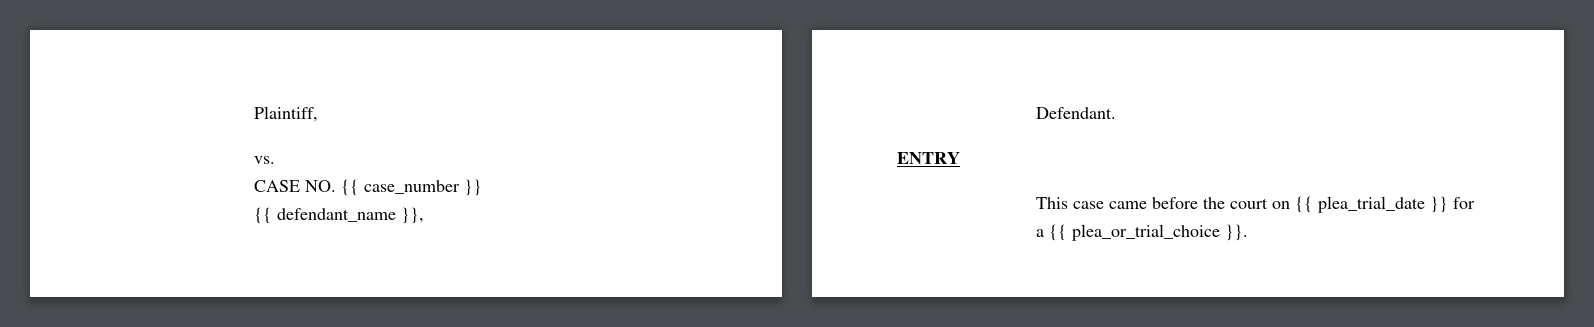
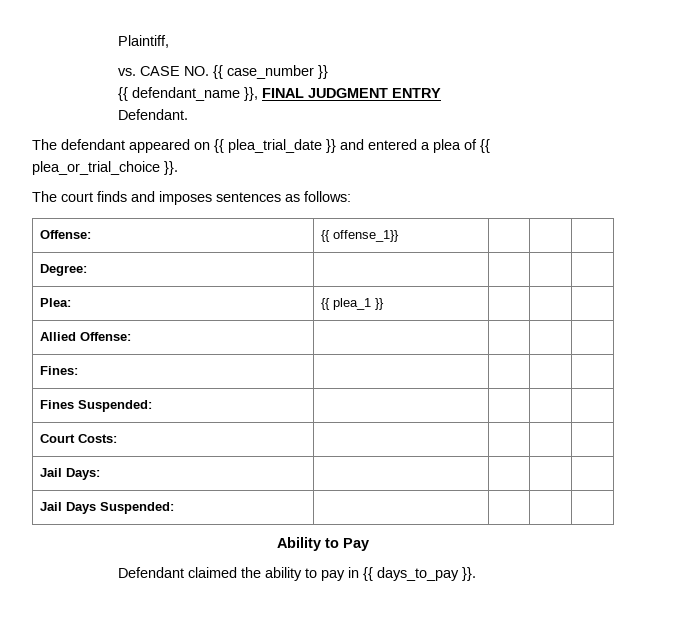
- vs.
- CASE NO. {{ case_number }}
+ vs. CASE NO. {{ case_number }}
- {{ defendant_name }},
+ {{ defendant_name }}, FINAL JUDGMENT ENTRY
  Defendant.
- ENTRY
- This case came before the court on {{ plea_trial_date }} for a {{ plea_or_trial_choice }}.
+ The defendant appeared on {{ plea_trial_date }} and entered a plea of {{ plea_or_trial_choice }}.
+ The court finds and imposes sentences as follows:
+ Offense: | {{ offense_1}} | | |
+ Degree: | | | |
+ Plea: | {{ plea_1 }} | | |
+ Allied Offense: | | | |
+ Fines: | | | |
+ Fines Suspended: | | | |
+ Court Costs: | | | |
+ Jail Days: | | | |
+ Jail Days Suspended: | | | |
+ Ability to Pay
+ Defendant claimed the ability to pay in {{ days_to_pay }}.

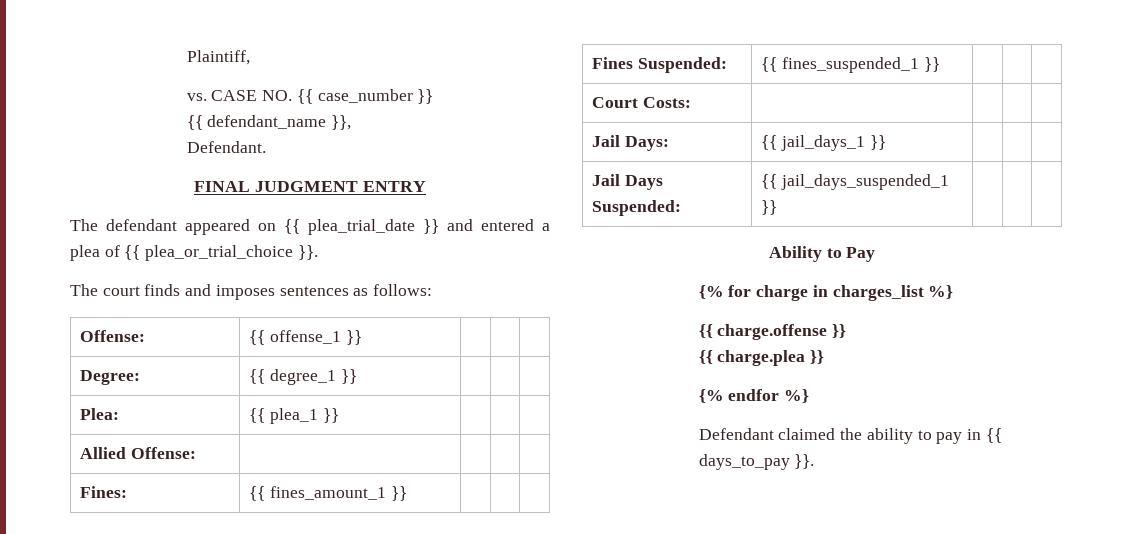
- {{ defendant_name }}, FINAL JUDGMENT ENTRY
+ {{ defendant_name }},
+ Defendant.
+ FINAL JUDGMENT ENTRY
- Defendant.
- Offense: | {{ offense_1}} | | |
+ Offense: | {{ offense_1 }} | | |
- Degree: | | | |
+ Degree: | {{ degree_1 }} | | |
- Fines: | | | |
+ Fines: | {{ fines_amount_1 }} | | |
- Fines Suspended: | | | |
+ Fines Suspended: | {{ fines_suspended_1 }} | | |
- Jail Days: | | | |
+ Jail Days: | {{ jail_days_1 }} | | |
- Jail Days Suspended: | | | |
+ Jail Days Suspended: | {{ jail_days_suspended_1 }} | | |
+ {% for charge in charges_list %}
+ {{ charge.offense }}
+ {{ charge.plea }}
+ {% endfor %}

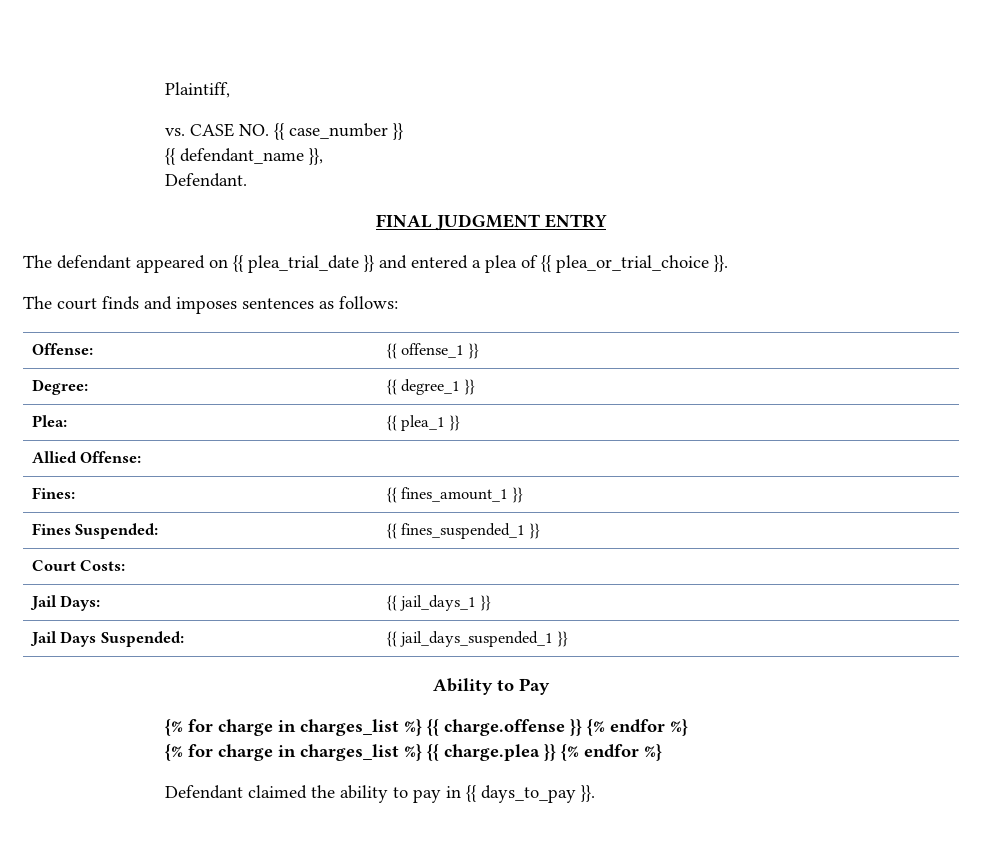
- {% for charge in charges_list %}
- {{ charge.offense }}
- {{ charge.plea }}
- {% endfor %}
+ {% for charge in charges_list %} {{ charge.offense }} {% endfor %}
+ {% for charge in charges_list %} {{ charge.plea }} {% endfor %}

